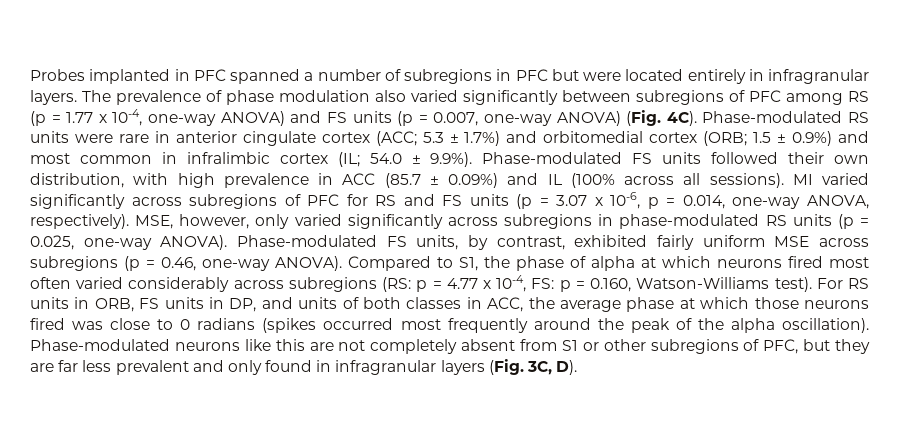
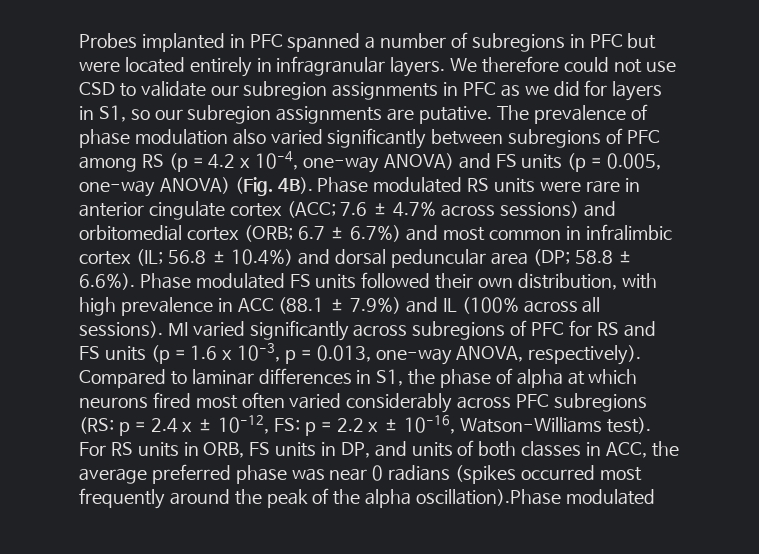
+ We therefore could not use CSD to validate our subregion assignments in PFC as we did for layers in S1, so our subregion assignments are putative.
- The prevalence of phase modulation also varied significantly between subregions of PFC among RS (p = 1.77 x 10-4, one-way ANOVA) and FS units (p = 0.007, one-way ANOVA) (Fig. 4C). Phase-modulated RS units were rare in anterior cingulate cortex (ACC;
+ The prevalence of phase modulation also varied significantly between subregions of PFC among RS (p = 4.2 x 10-4, one-way ANOVA) and FS units (p = 0.005, one-way ANOVA) (Fig. 4B). Phase modulated RS units were rare in anterior cingulate cortex (ACC;
- 5.3 ± 1.7%) and orbitomedial cortex (ORB;
+ 7.6 ± 4.7% across sessions) and orbitomedial cortex (ORB;
- 1.5 ± 0.9%) and most common in infralimbic cortex (IL;
+ 6.7 ± 6.7%) and most common in infralimbic cortex (IL;
- 54.0 ± 9.9%). Phase-modulated FS units followed their own distribution, with high prevalence in ACC (85.7 ± 0.09%) and IL (100% across all sessions).
+ 56.8 ± 10.4%) and dorsal peduncular area (DP; 58.8 ± 6.6%). Phase modulated FS units followed their own distribution, with high prevalence in ACC (88.1 ± 7.9%) and IL (100% across all sessions).
- MI varied significantly across subregions of PFC for RS and FS units (p = 3.07 x 10-6, p = 0.014, one-way ANOVA, respectively).
+ MI varied significantly across subregions of PFC for RS and FS units (p = 1.6 x 10-3, p = 0.013, one-way ANOVA, respectively).
- MSE, however, only varied significantly across subregions in phase-modulated RS units (p = 0.025, one-way ANOVA). Phase-modulated FS units, by contrast, exhibited fairly uniform MSE across subregions (p = 0.46, one-way ANOVA). Compared to S1, the phase of alpha at which neurons fired most often varied considerably across subregions (RS: p = 4.77 x 10-4, FS: p = 0.160, Watson-Williams test).
+ Compared to laminar differences in S1, the phase of alpha at which neurons fired most often varied considerably across PFC subregions (RS: p = 2.4 x ± 10-12, FS: p = 2.2 x ± 10-16, Watson-Williams test).
- For RS units in ORB, FS units in DP, and units of both classes in ACC, the average phase at which those neurons fired was close to 0 radians (spikes occurred most frequently around the peak of the alpha oscillation). Phase-modulated neurons like this are not completely absent from S1 or other subregions of PFC, but they are far less prevalent and only found in infragranular layers (Fig. 3C, D).
+ For RS units in ORB, FS units in DP, and units of both classes in ACC, the average preferred phase was near 0 radians (spikes occurred most frequently around the peak of the alpha oscillation).Phase modulated

